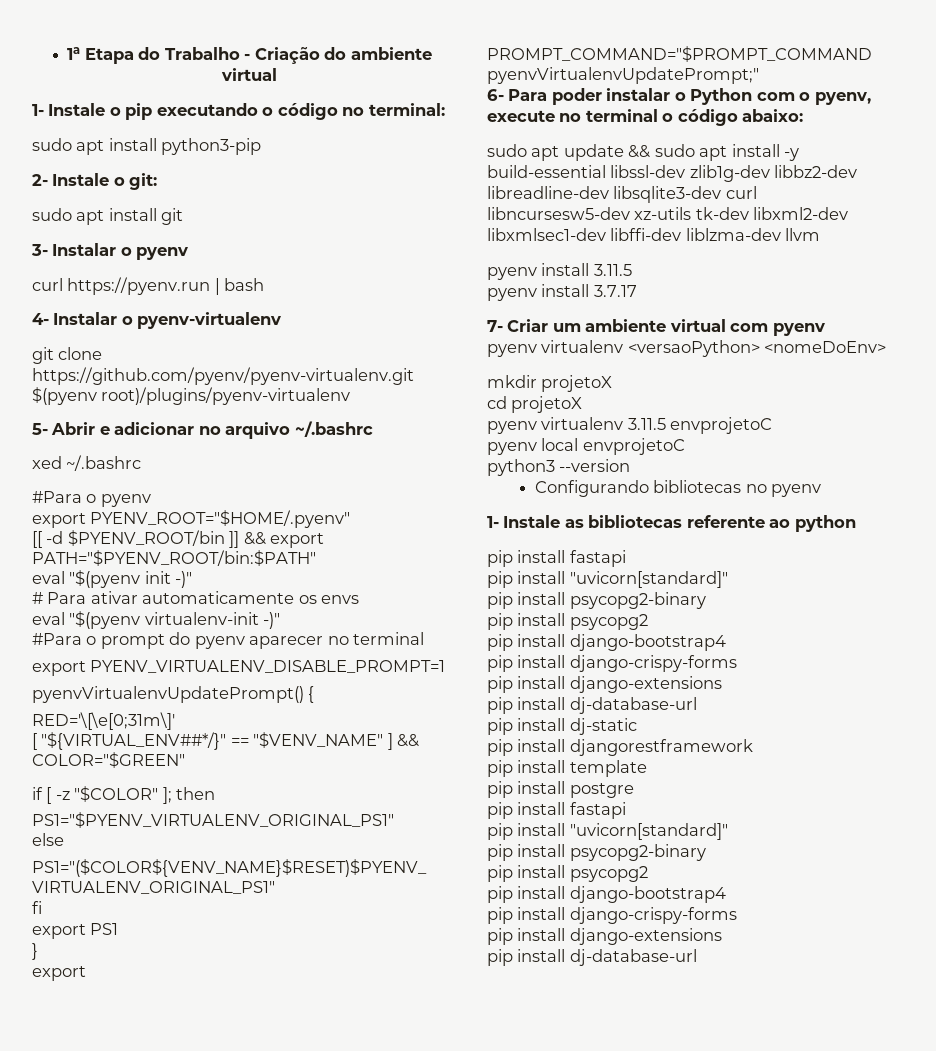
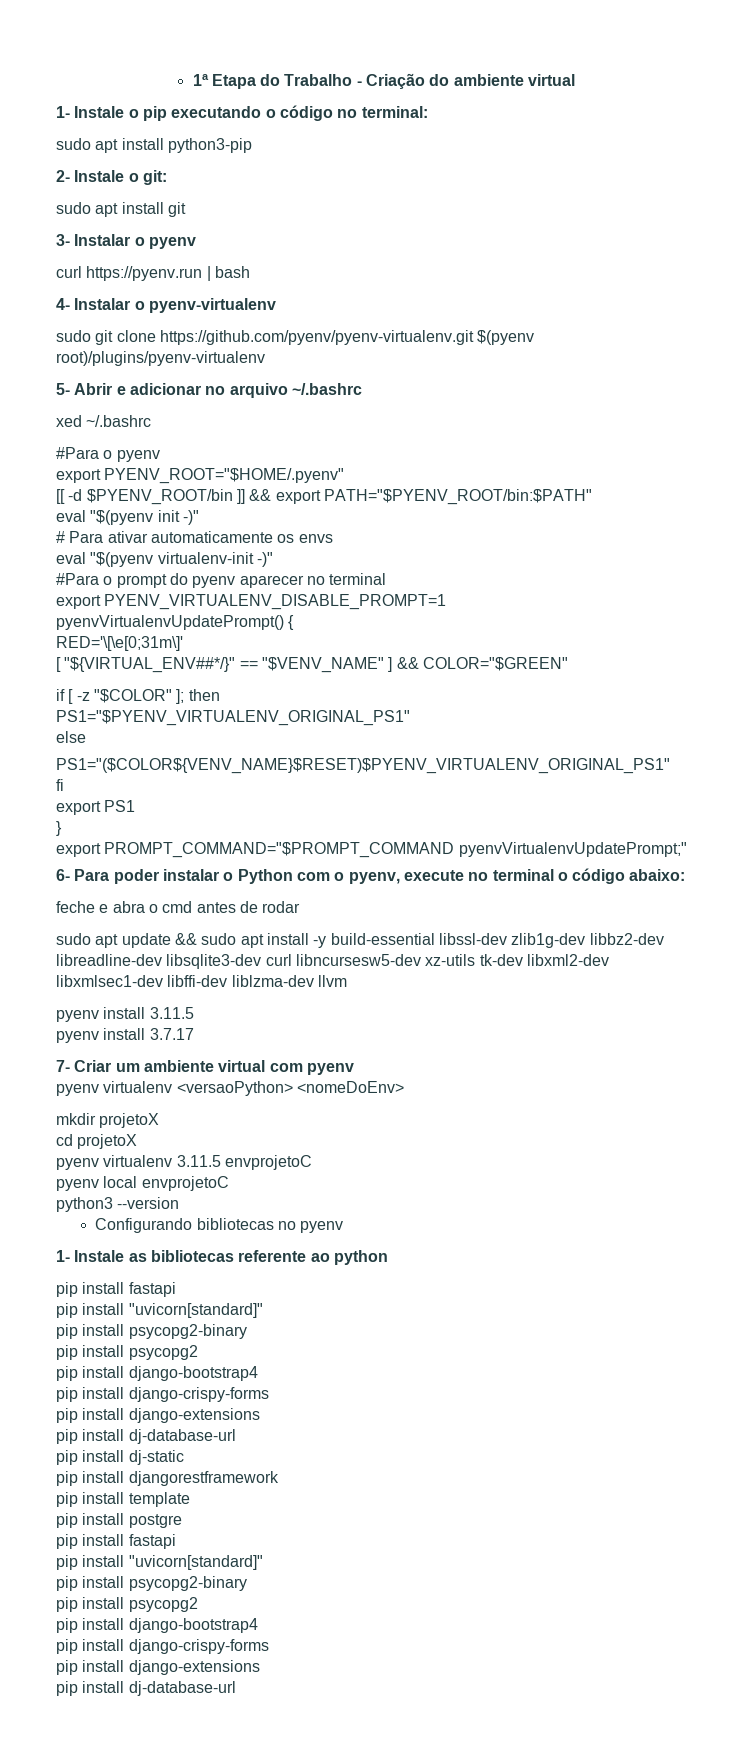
- git clone https://github.com/pyenv/pyenv-virtualenv.git $(pyenv root)/plugins/pyenv-virtualenv
+ sudo git clone https://github.com/pyenv/pyenv-virtualenv.git $(pyenv root)/plugins/pyenv-virtualenv
+ feche e abra o cmd antes de rodar

